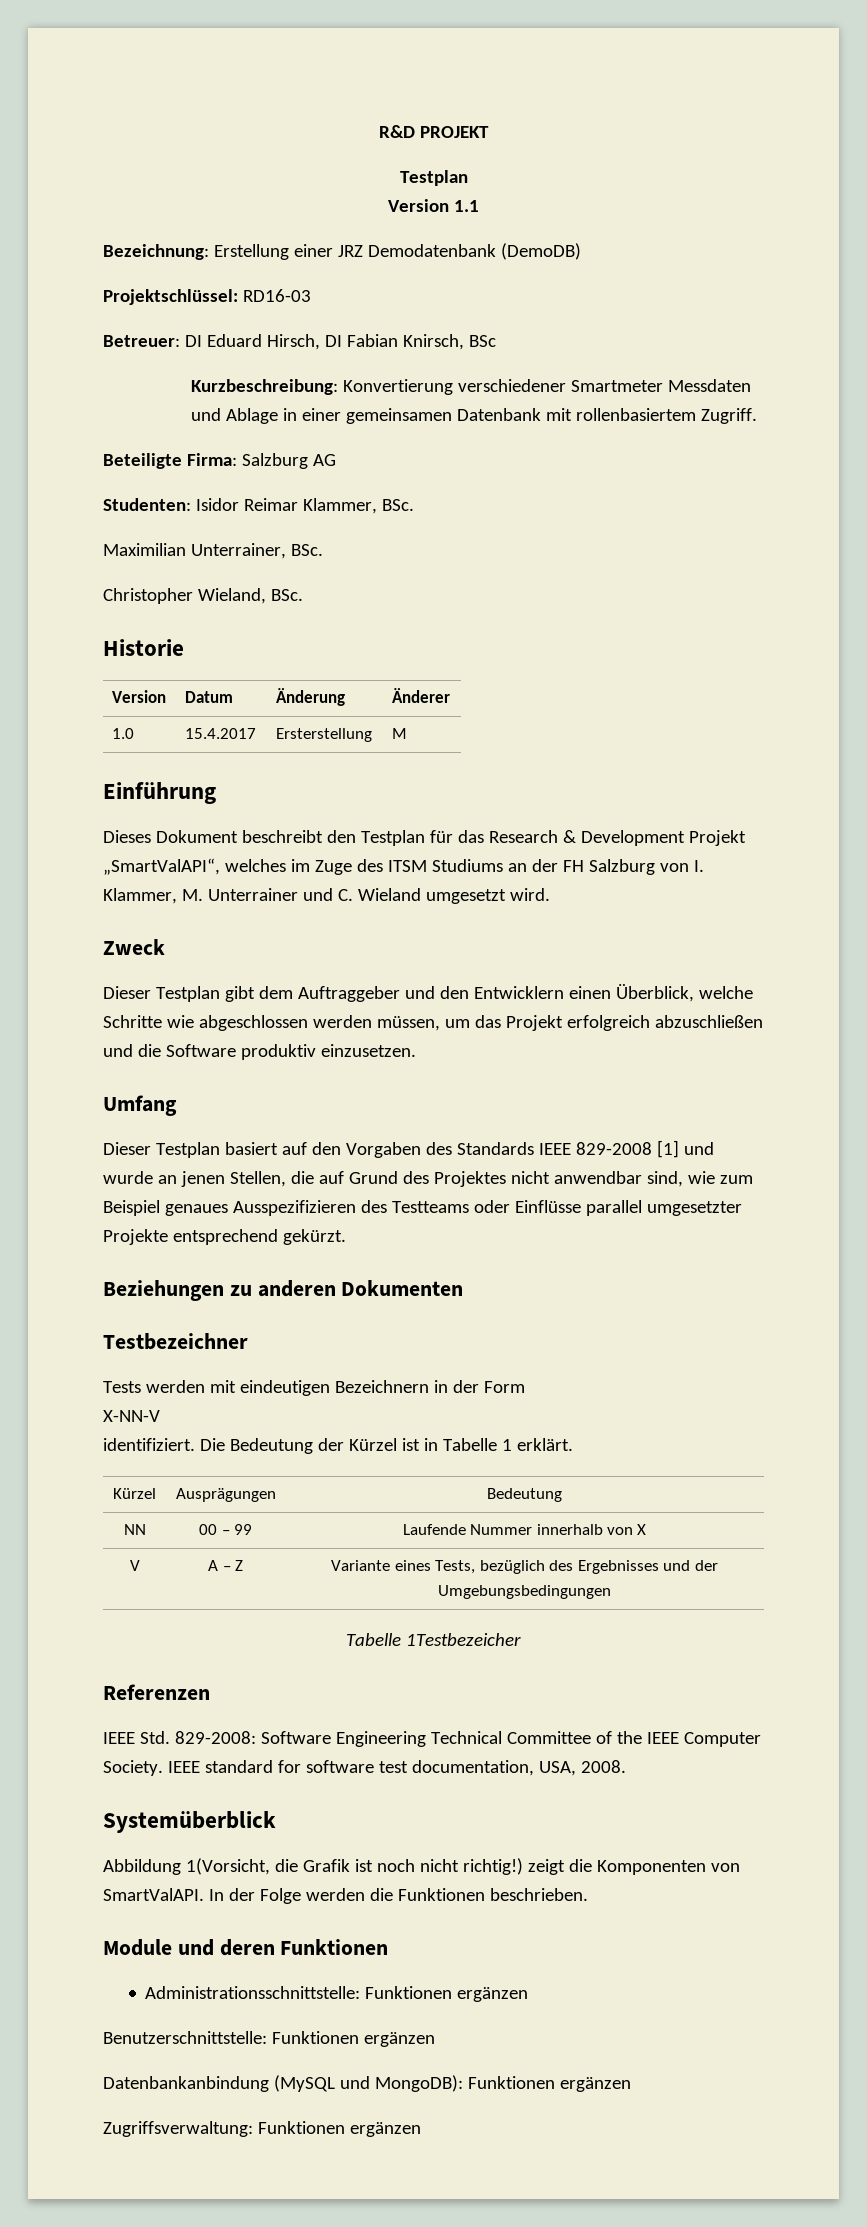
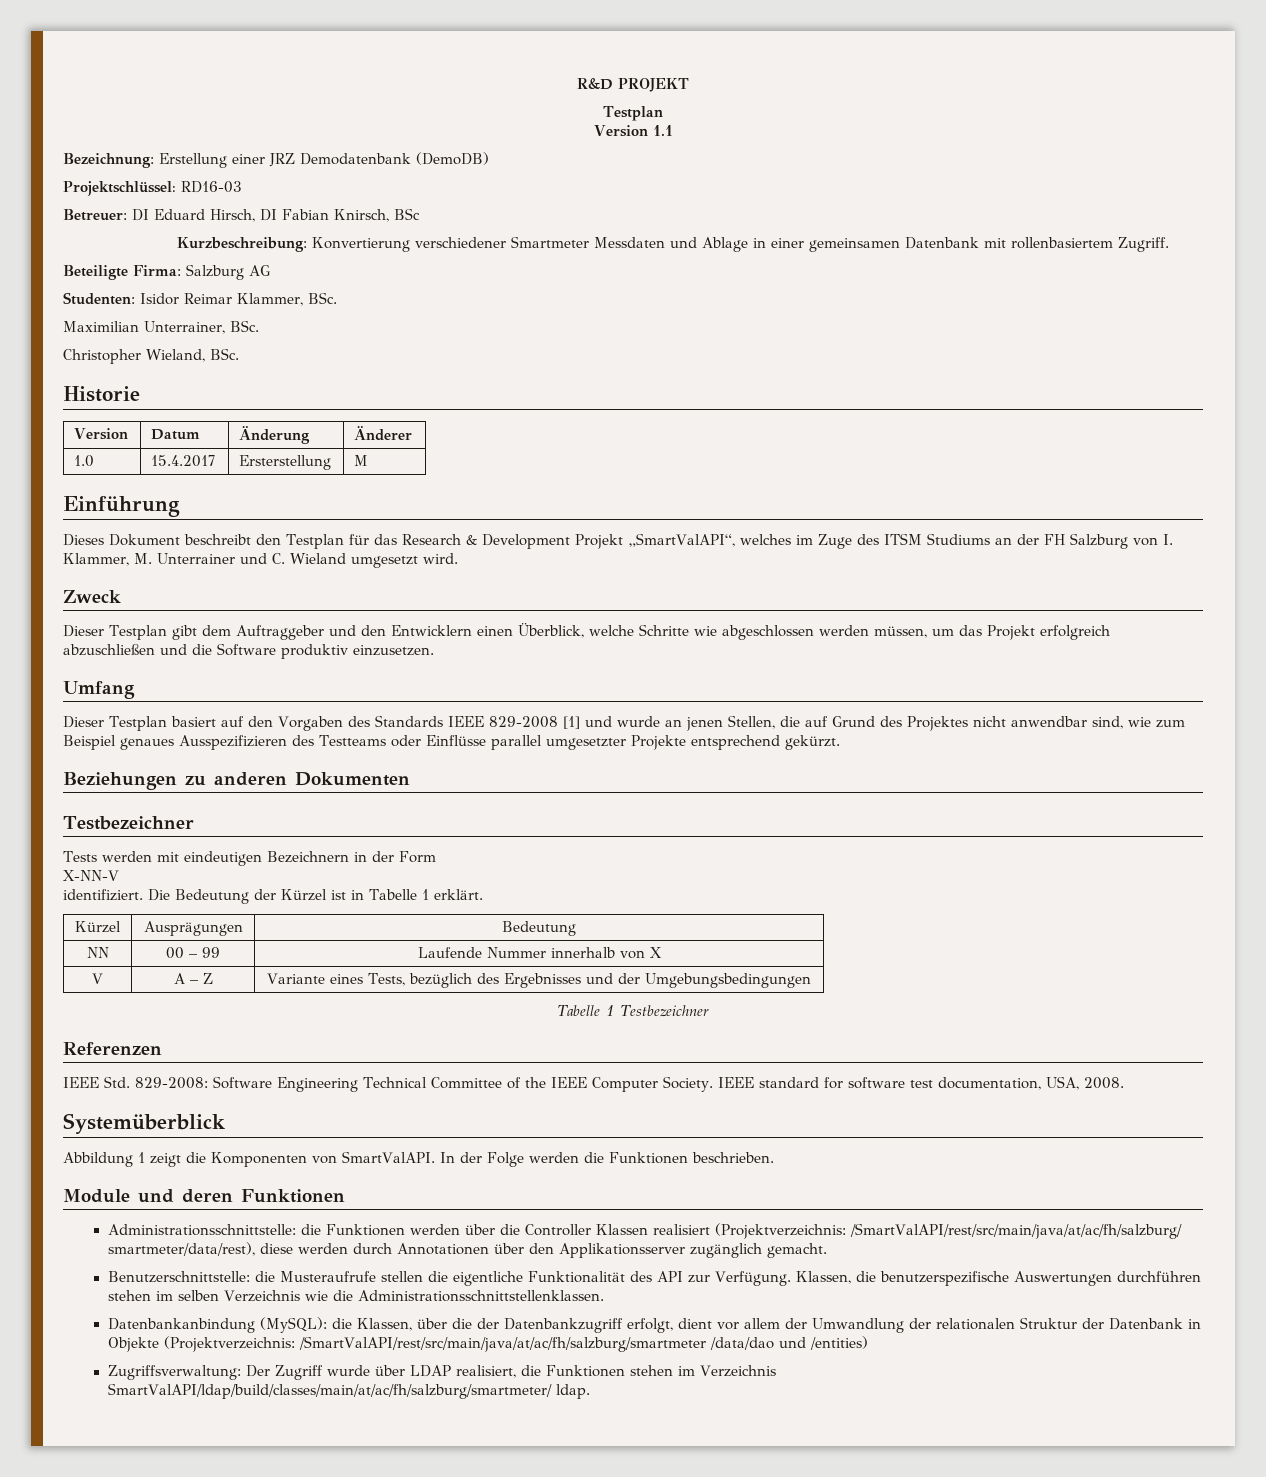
- Tabelle 1Testbezeicher
+ Tabelle 1 Testbezeichner
- Abbildung 1(Vorsicht, die Grafik ist noch nicht richtig!) zeigt die Komponenten von SmartValAPI.
+ Abbildung 1 zeigt die Komponenten von SmartValAPI.
- Administrationsschnittstelle: Funktionen ergänzen
- Benutzerschnittstelle: Funktionen ergänzen
- Datenbankanbindung (MySQL und MongoDB): Funktionen ergänzen
- Zugriffsverwaltung: Funktionen ergänzen
+ Administrationsschnittstelle: die Funktionen werden über die Controller Klassen realisiert (Projektverzeichnis: /SmartValAPI/rest/src/main/java/at/ac/fh/salzburg/ smartmeter/data/rest), diese werden durch Annotationen über den Applikationsserver zugänglich gemacht.
+ Benutzerschnittstelle: die Musteraufrufe stellen die eigentliche Funktionalität des API zur Verfügung. Klassen, die benutzerspezifische Auswertungen durchführen stehen im selben Verzeichnis wie die Administrationsschnittstellenklassen.
+ Datenbankanbindung (MySQL): die Klassen, über die der Datenbankzugriff erfolgt, dient vor allem der Umwandlung der relationalen Struktur der Datenbank in Objekte (Projektverzeichnis: /SmartValAPI/rest/src/main/java/at/ac/fh/salzburg/smartmeter /data/dao und /entities)
+ Zugriffsverwaltung: Der Zugriff wurde über LDAP realisiert, die Funktionen stehen im Verzeichnis SmartValAPI/ldap/build/classes/main/at/ac/fh/salzburg/smartmeter/ ldap.

